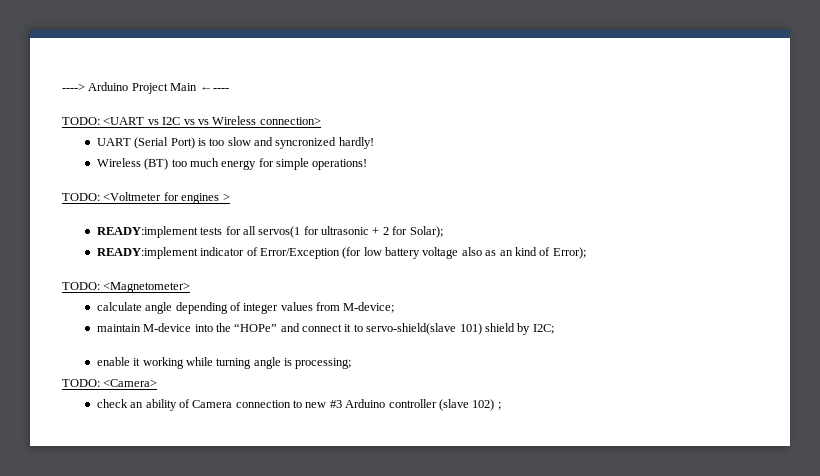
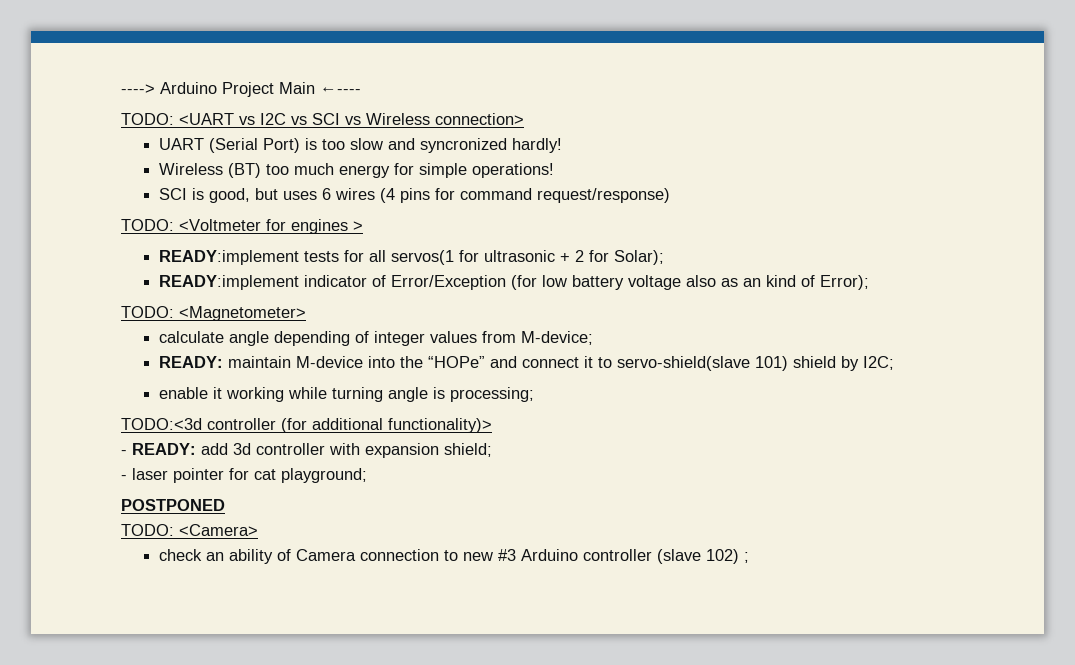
- TODO: <UART vs I2C vs vs Wireless connection>
+ TODO: <UART vs I2C vs SCI vs Wireless connection>
+ SCI is good, but uses 6 wires (4 pins for command request/response)
- maintain M-device into the “HOPe” and connect it to servo-shield(slave 101) shield by I2C;
+ READY: maintain M-device into the “HOPe” and connect it to servo-shield(slave 101) shield by I2C;
+ TODO:<3d controller (for additional functionality)>
+ - READY: add 3d controller with expansion shield;
+ - laser pointer for cat playground;
+ POSTPONED

